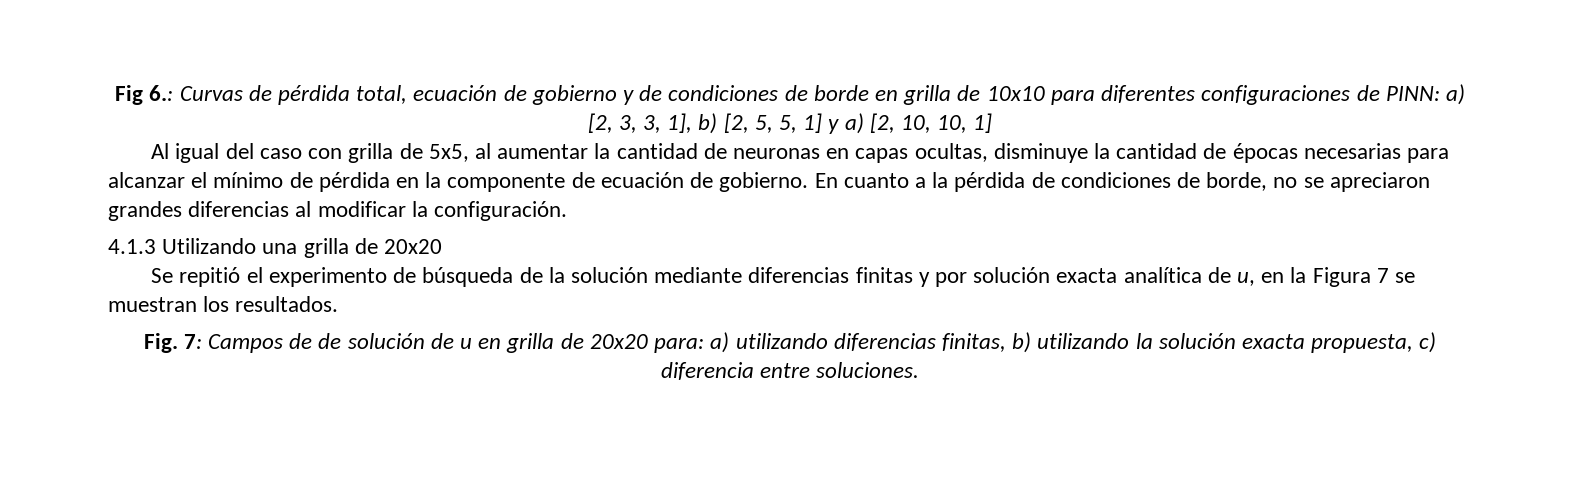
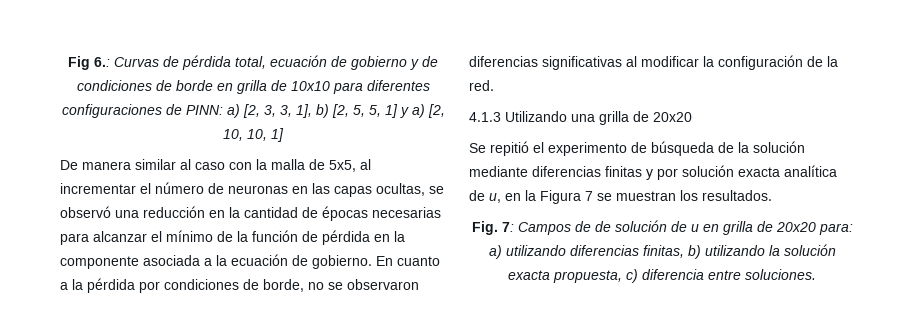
- Al igual del caso con grilla de 5x5, al aumentar la cantidad de neuronas en capas ocultas, disminuye la cantidad de épocas necesarias para alcanzar el mínimo de pérdida en la componente de ecuación de gobierno.
+ De manera similar al caso con la malla de 5x5, al incrementar el número de neuronas en las capas ocultas, se observó una reducción en la cantidad de épocas necesarias para alcanzar el mínimo de la función de pérdida en la componente asociada a la ecuación de gobierno.
- En cuanto a la pérdida de condiciones de borde, no se apreciaron grandes diferencias al modificar la configuración.
+ En cuanto a la pérdida por condiciones de borde, no se observaron diferencias significativas al modificar la configuración de la red.

